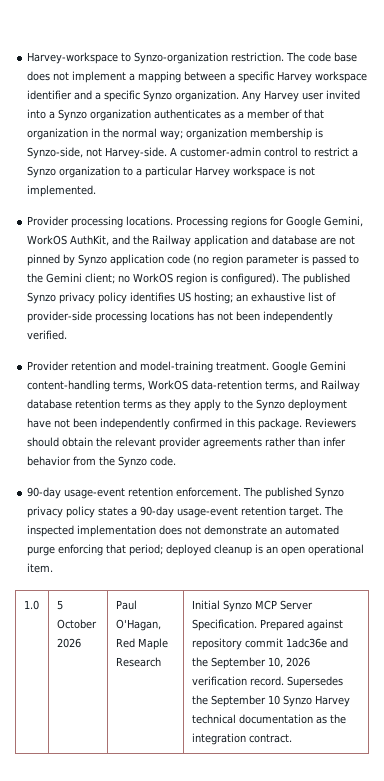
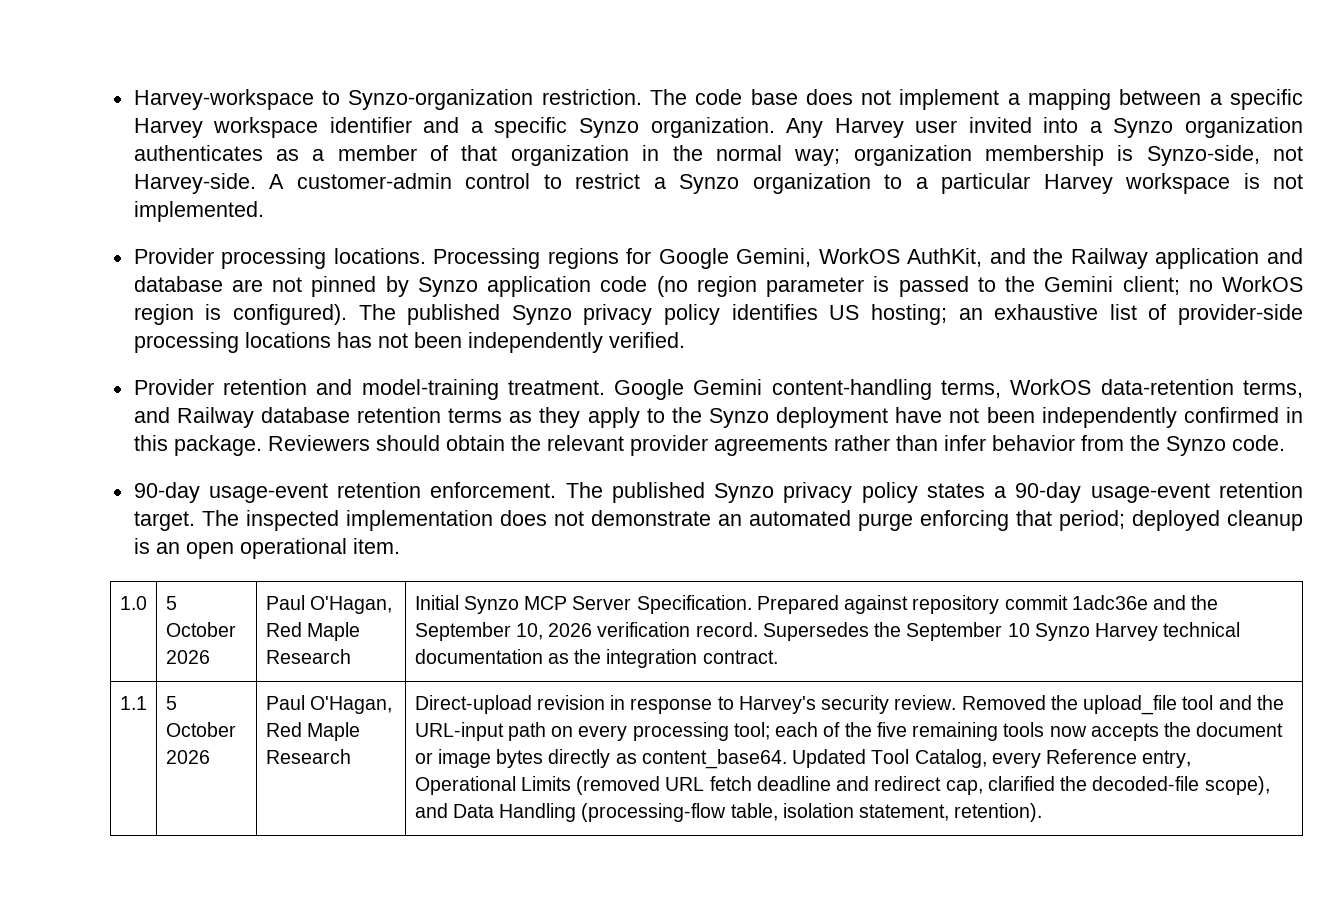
+ 1.1 | 5 October 2026 | Paul O'Hagan, Red Maple Research | Direct-upload revision in response to Harvey's security review. Removed the upload_file tool and the URL-input path on every processing tool; each of the five remaining tools now accepts the document or image bytes directly as content_base64. Updated Tool Catalog, every Reference entry, Operational Limits (removed URL fetch deadline and redirect cap, clarified the decoded-file scope), and Data Handling (processing-flow table, isolation statement, retention).

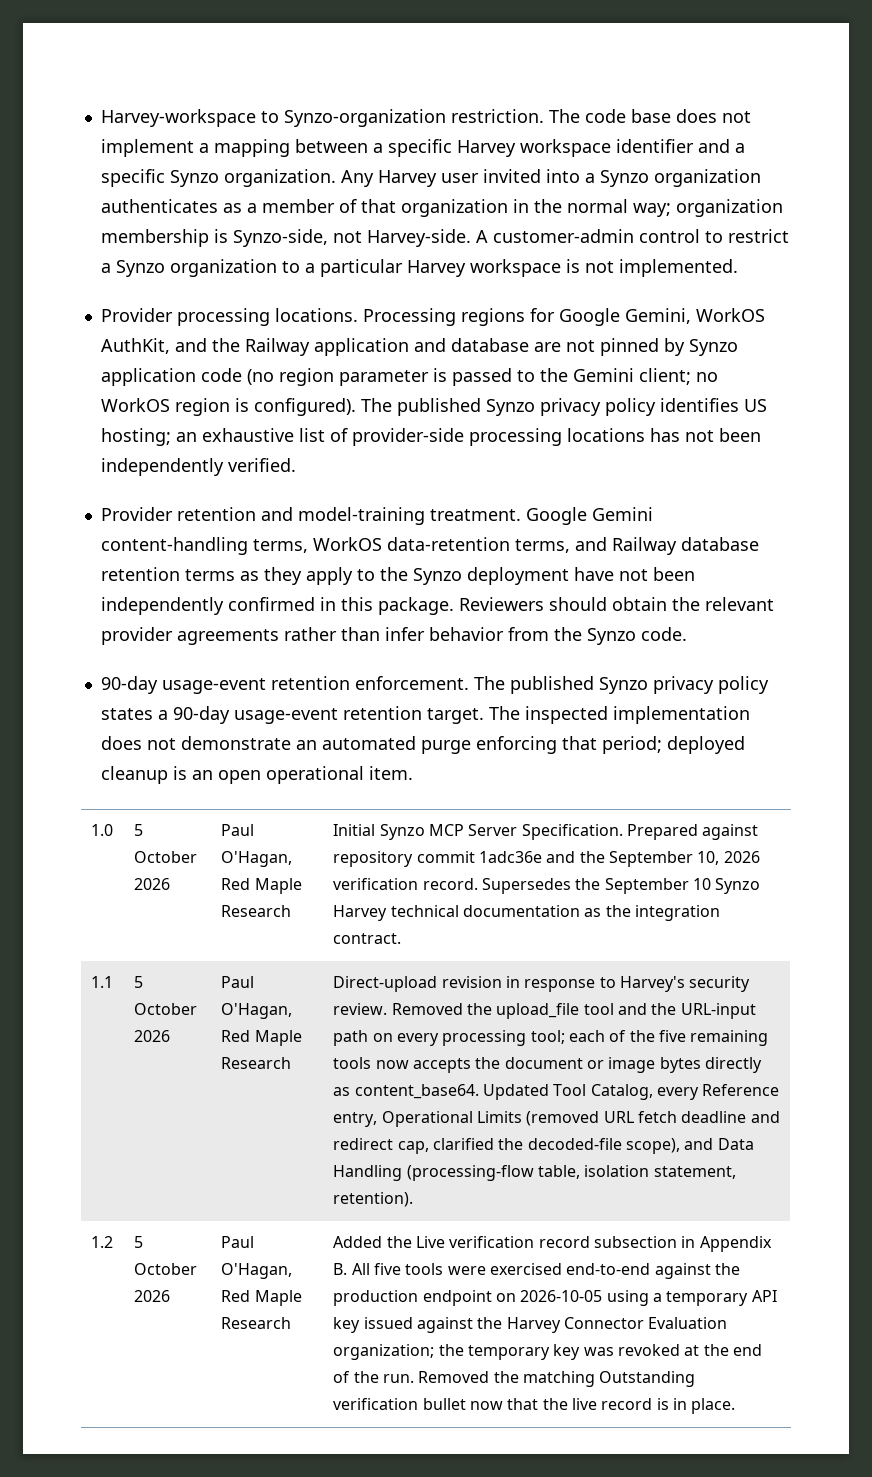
+ 1.2 | 5 October 2026 | Paul O'Hagan, Red Maple Research | Added the Live verification record subsection in Appendix B. All five tools were exercised end-to-end against the production endpoint on 2026-10-05 using a temporary API key issued against the Harvey Connector Evaluation organization; the temporary key was revoked at the end of the run. Removed the matching Outstanding verification bullet now that the live record is in place.

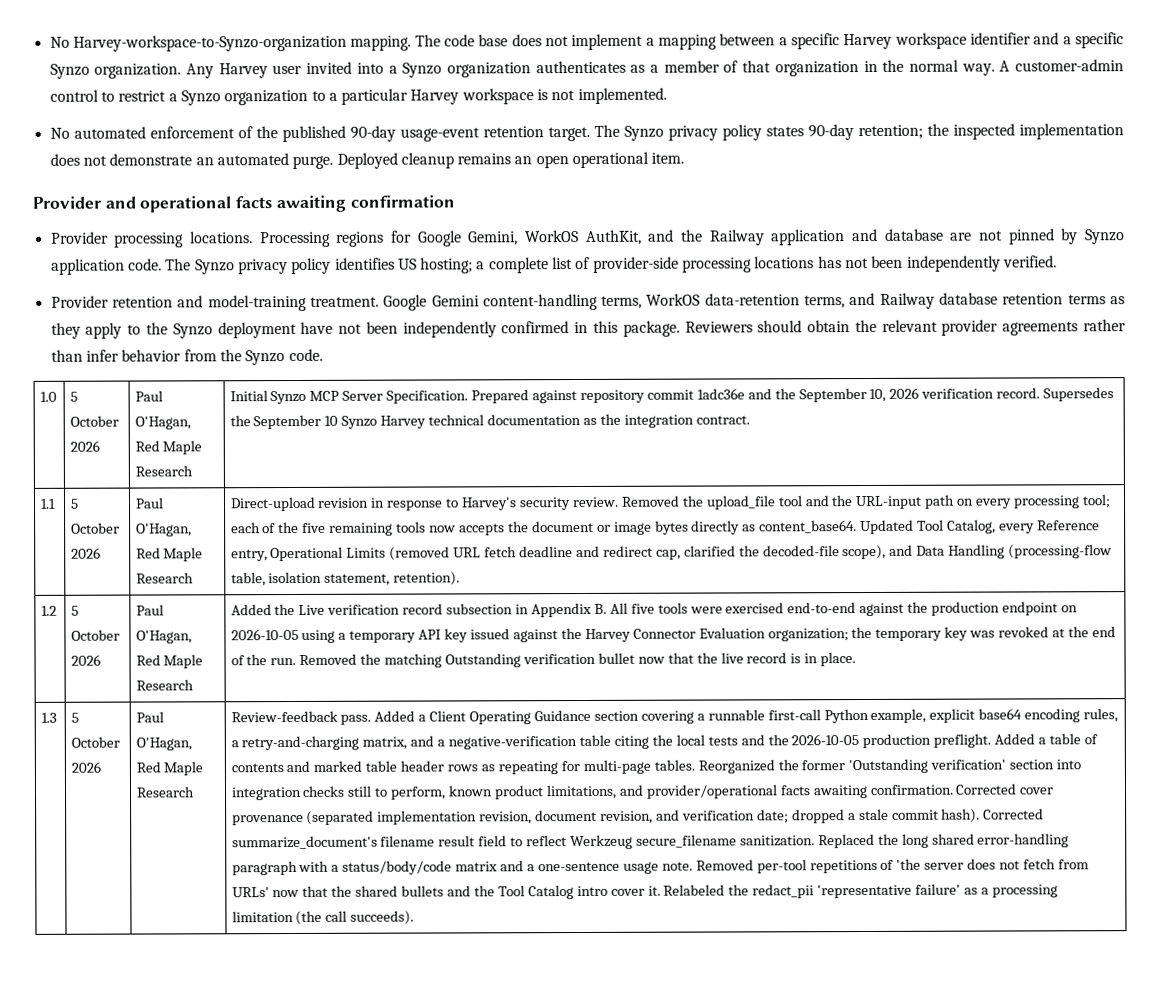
- Harvey-workspace to Synzo-organization restriction.
+ No Harvey-workspace-to-Synzo-organization mapping.
- Any Harvey user invited into a Synzo organization authenticates as a member of that organization in the normal way; organization membership is Synzo-side, not Harvey-side.
+ Any Harvey user invited into a Synzo organization authenticates as a member of that organization in the normal way.
+ No automated enforcement of the published 90-day usage-event retention target. The Synzo privacy policy states 90-day retention; the inspected implementation does not demonstrate an automated purge. Deployed cleanup remains an open operational item.
+ Provider and operational facts awaiting confirmation
- Processing regions for Google Gemini, WorkOS AuthKit, and the Railway application and database are not pinned by Synzo application code (no region parameter is passed to the Gemini client; no WorkOS region is configured). The published Synzo privacy policy identifies US hosting; an exhaustive list of provider-side processing locations has not been independently verified.
+ Processing regions for Google Gemini, WorkOS AuthKit, and the Railway application and database are not pinned by Synzo application code. The Synzo privacy policy identifies US hosting; a complete list of provider-side processing locations has not been independently verified.
- 90-day usage-event retention enforcement. The published Synzo privacy policy states a 90-day usage-event retention target. The inspected implementation does not demonstrate an automated purge enforcing that period; deployed cleanup is an open operational item.
+ 1.3 | 5 October 2026 | Paul O'Hagan, Red Maple Research | Review-feedback pass. Added a Client Operating Guidance section covering a runnable first-call Python example, explicit base64 encoding rules, a retry-and-charging matrix, and a negative-verification table citing the local tests and the 2026-10-05 production preflight. Added a table of contents and marked table header rows as repeating for multi-page tables. Reorganized the former 'Outstanding verification' section into integration checks still to perform, known product limitations, and provider/operational facts awaiting confirmation. Corrected cover provenance (separated implementation revision, document revision, and verification date; dropped a stale commit hash). Corrected summarize_document's filename result field to reflect Werkzeug secure_filename sanitization. Replaced the long shared error-handling paragraph with a status/body/code matrix and a one-sentence usage note. Removed per-tool repetitions of 'the server does not fetch from URLs' now that the shared bullets and the Tool Catalog intro cover it. Relabeled the redact_pii 'representative failure' as a processing limitation (the call succeeds).

